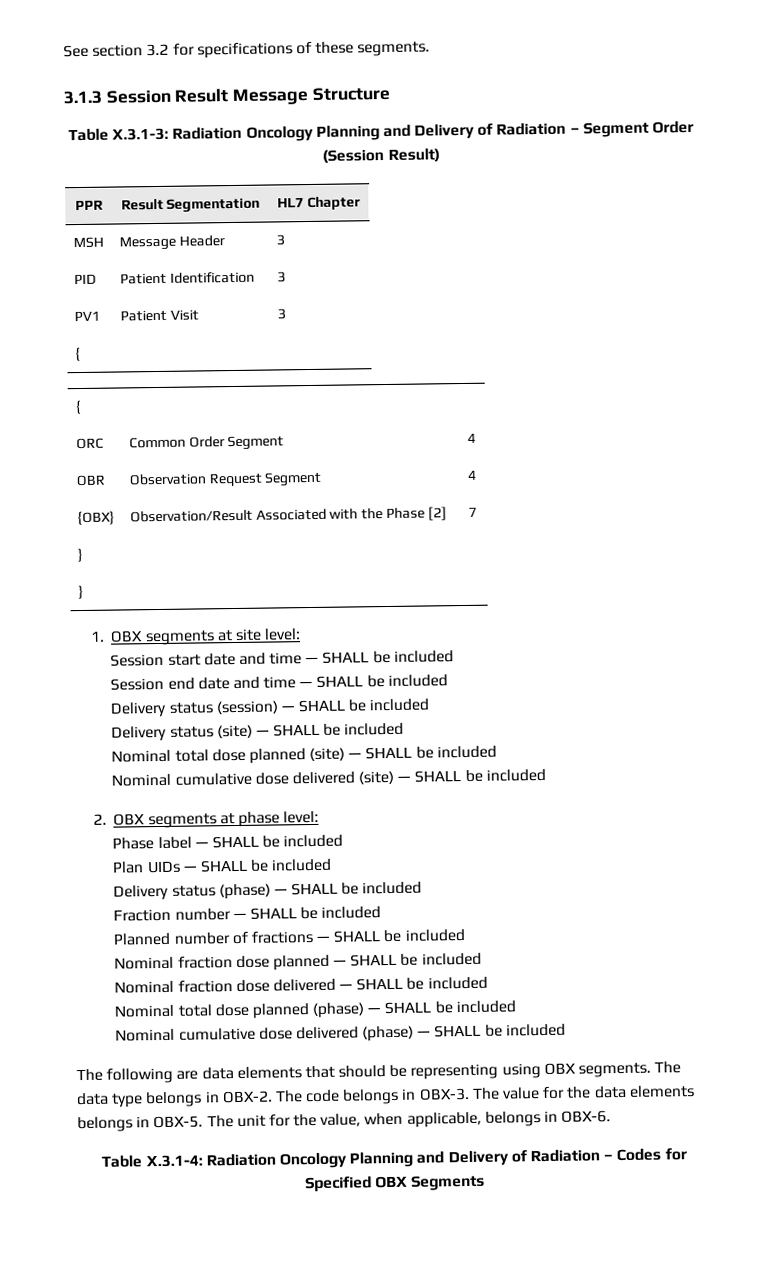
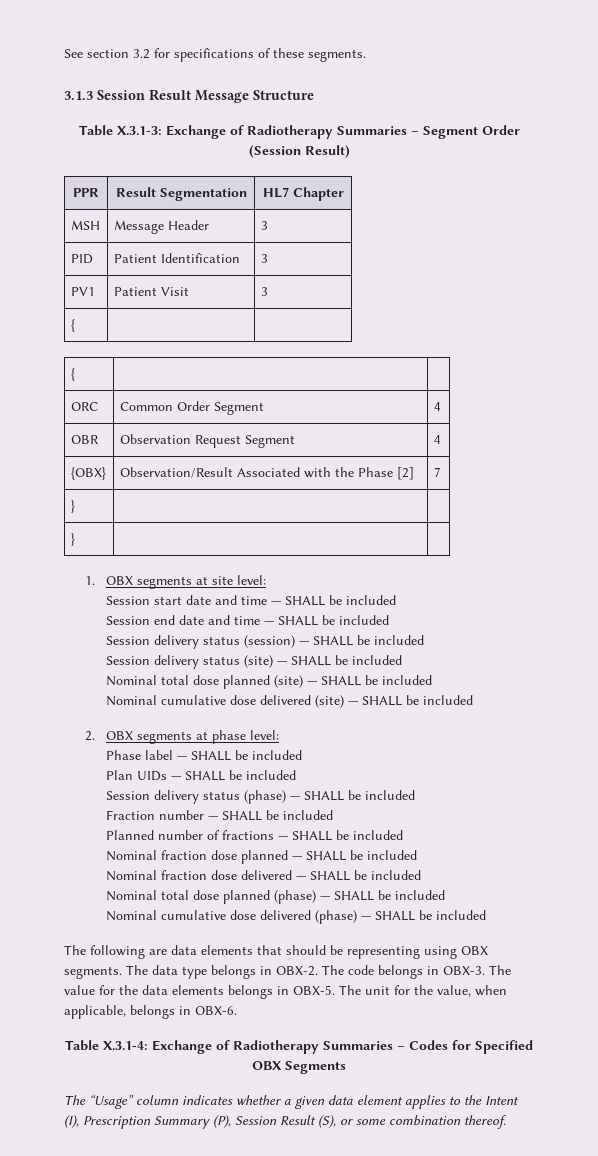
- Table X.3.1-3: Radiation Oncology Planning and Delivery of Radiation – Segment Order (Session Result)
+ Table X.3.1-3: Exchange of Radiotherapy Summaries – Segment Order (Session Result)
- Delivery status (session) — SHALL be included
+ Session delivery status (session) — SHALL be included
- Delivery status (site) — SHALL be included
+ Session delivery status (site) — SHALL be included
- Delivery status (phase) — SHALL be included
+ Session delivery status (phase) — SHALL be included
- Table X.3.1-4: Radiation Oncology Planning and Delivery of Radiation – Codes for Specified OBX Segments
+ Table X.3.1-4: Exchange of Radiotherapy Summaries – Codes for Specified OBX Segments
+ The “Usage” column indicates whether a given data element applies to the Intent (I), Prescription Summary (P), Session Result (S), or some combination thereof.

